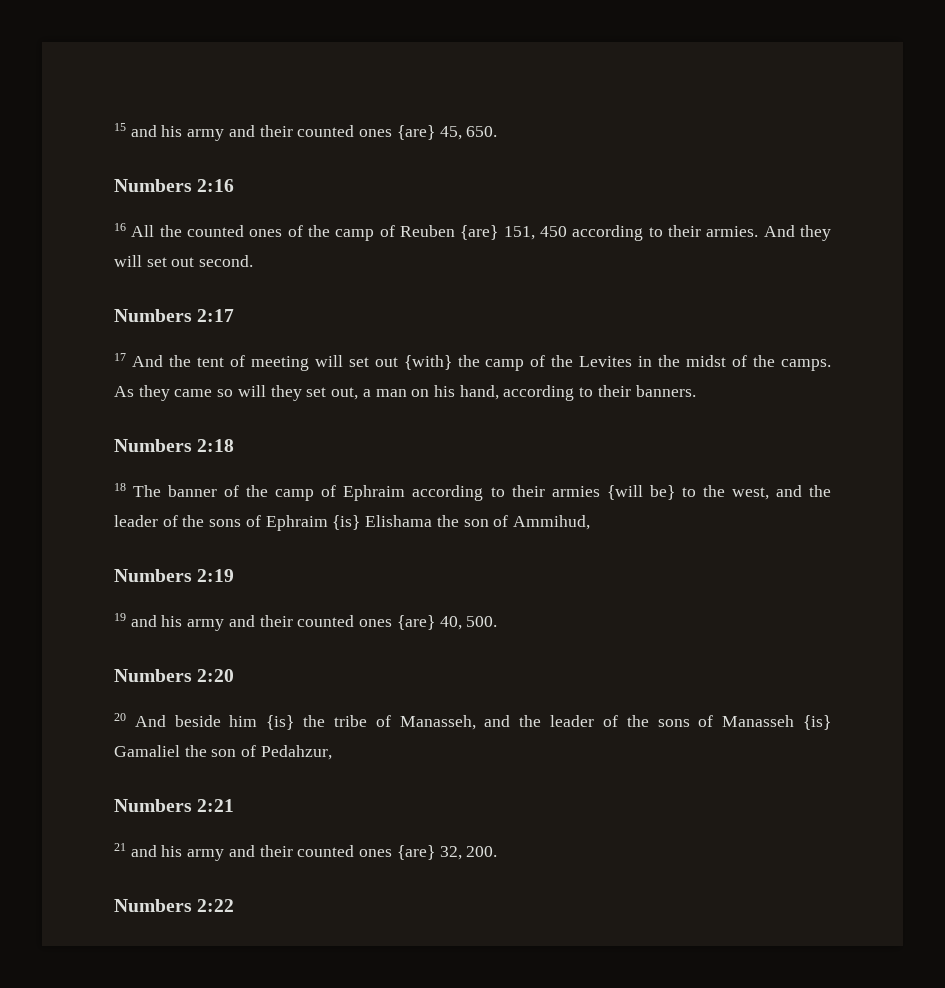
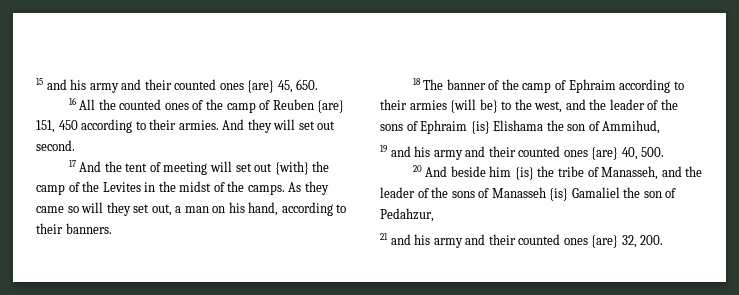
- Numbers 2:16
- Numbers 2:17
- Numbers 2:18
- Numbers 2:19
- Numbers 2:20
- Numbers 2:21
- Numbers 2:22

